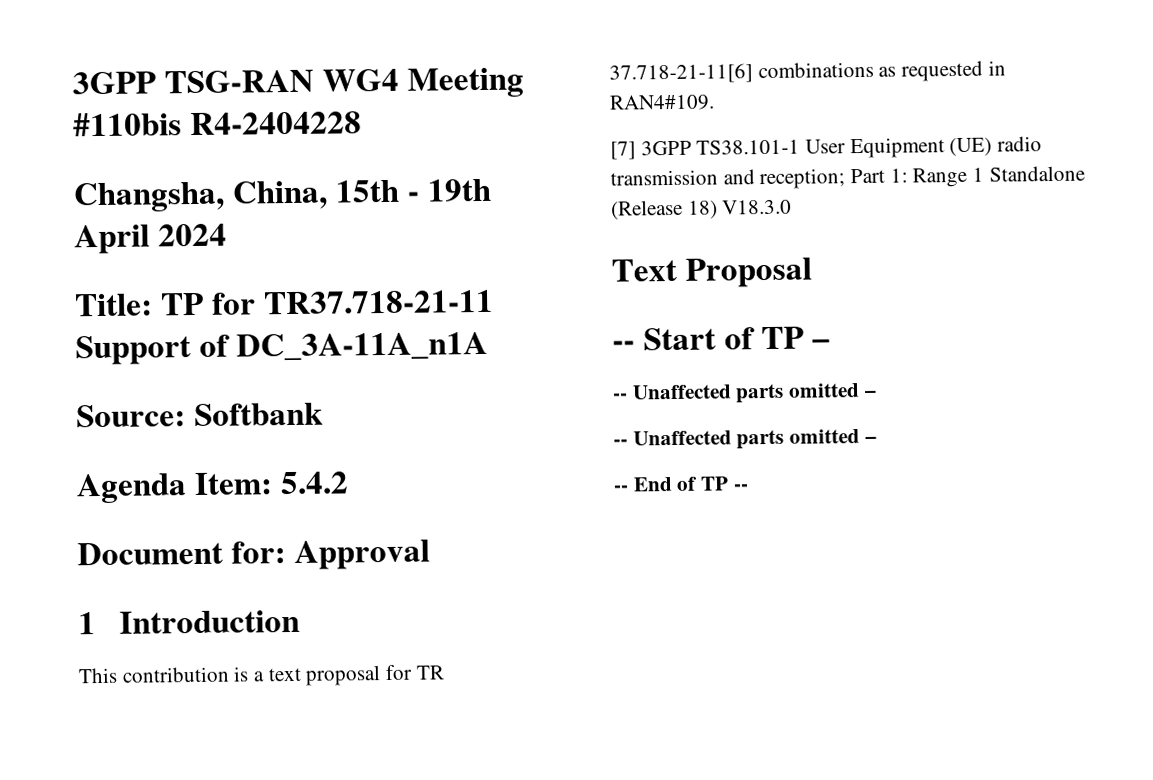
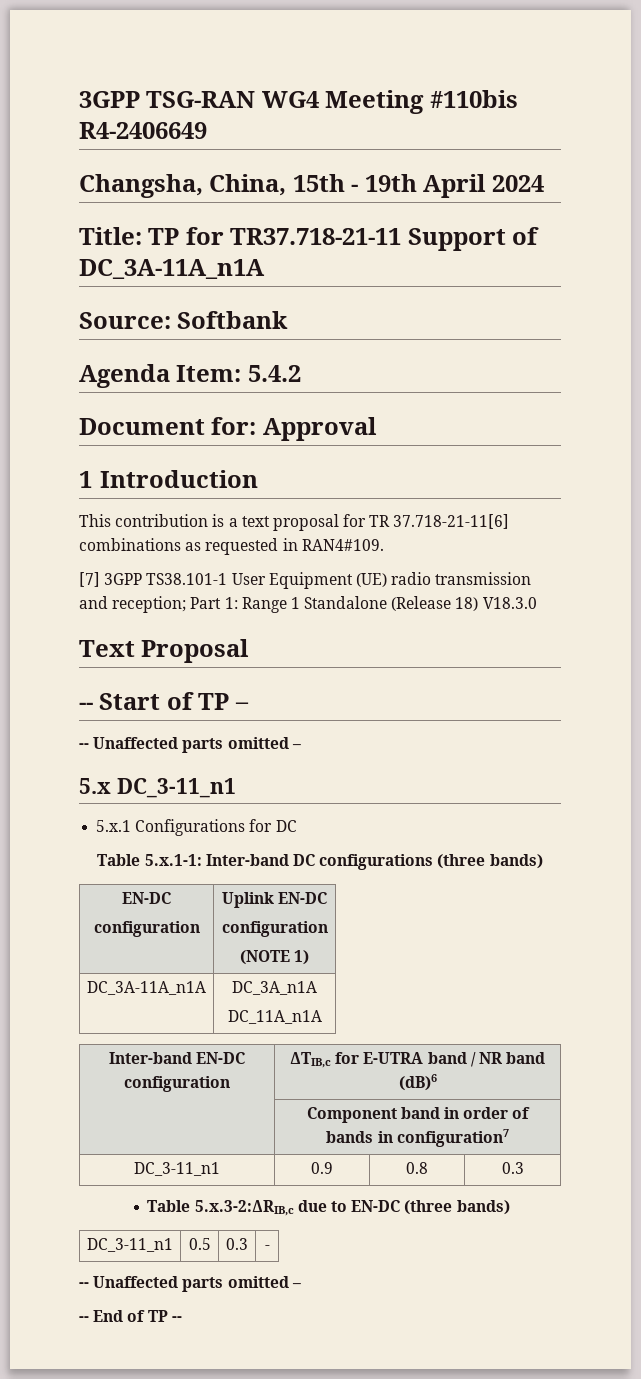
- 3GPP TSG-RAN WG4 Meeting #110bis R4-2404228
+ 3GPP TSG-RAN WG4 Meeting #110bis R4-2406649
+ 5.x DC_3-11_n1
+ 5.x.1 Configurations for DC
+ Table 5.x.1-1: Inter-band DC configurations (three bands)
+ EN-DC
+ configuration | Uplink EN-DC
+ configuration
+ (NOTE 1)
+ DC_3A-11A_n1A | DC_3A_n1A
+ DC_11A_n1A
+ Inter-band EN-DC configuration | ΔTIB,c for E-UTRA band / NR band (dB)6
+ | Component band in order of bands in configuration7
+ DC_3-11_n1 | 0.9 | 0.8 | 0.3
+ Table 5.x.3-2:ΔRIB,c due to EN-DC (three bands)
+ DC_3-11_n1 | 0.5 | 0.3 | -

